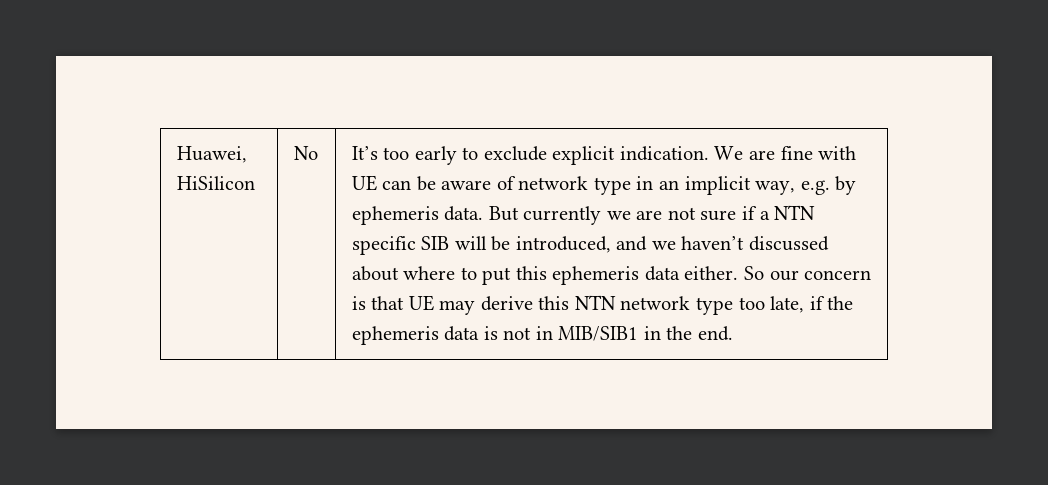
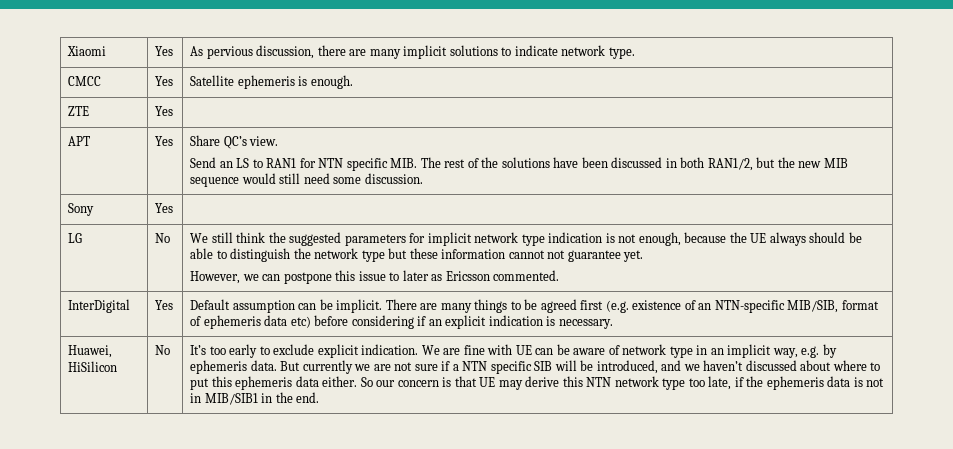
+ Xiaomi | Yes | As pervious discussion, there are many implicit solutions to indicate network type.
+ CMCC | Yes | Satellite ephemeris is enough.
+ ZTE | Yes |
+ APT | Yes | Share QC’s view.
+ Send an LS to RAN1 for NTN specific MIB. The rest of the solutions have been discussed in both RAN1/2, but the new MIB sequence would still need some discussion.
+ Sony | Yes |
+ LG | No | We still think the suggested parameters for implicit network type indication is not enough, because the UE always should be able to distinguish the network type but these information cannot not guarantee yet.
+ However, we can postpone this issue to later as Ericsson commented.
+ InterDigital | Yes | Default assumption can be implicit. There are many things to be agreed first (e.g. existence of an NTN-specific MIB/SIB, format of ephemeris data etc) before considering if an explicit indication is necessary.

